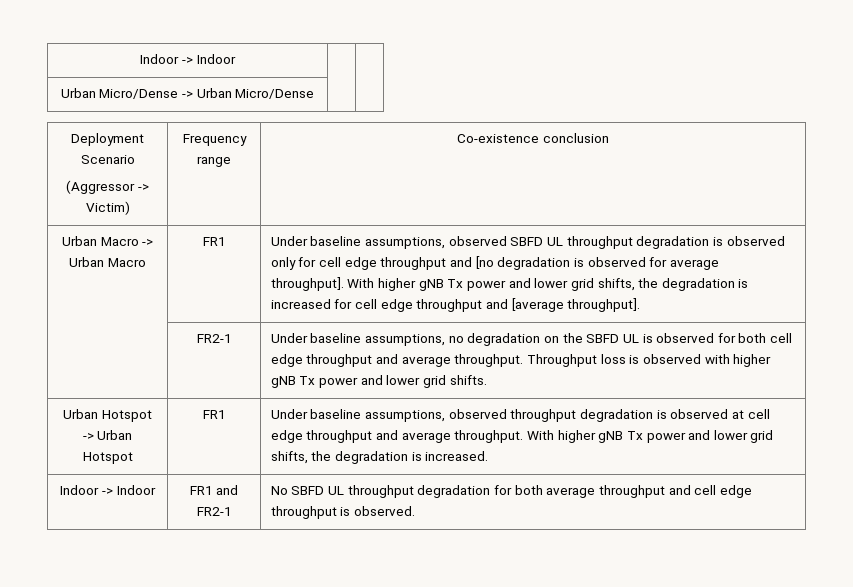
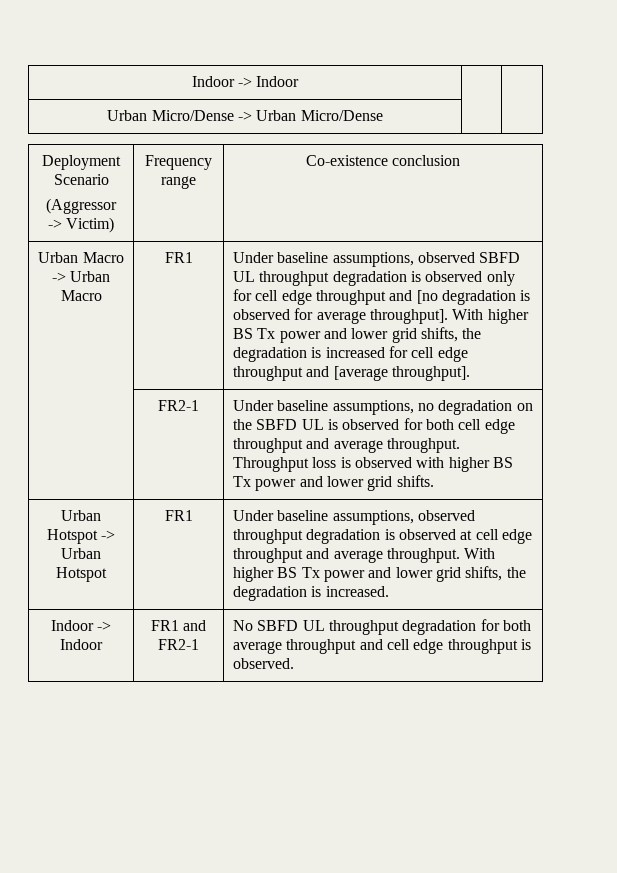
- With higher gNB Tx power and lower grid shifts, the degradation is increased for cell edge throughput and [average throughput].
+ With higher BS Tx power and lower grid shifts, the degradation is increased for cell edge throughput and [average throughput].
- | FR2-1 | Under baseline assumptions, no degradation on the SBFD UL is observed for both cell edge throughput and average throughput. Throughput loss is observed with higher gNB Tx power and lower grid shifts.
+ | FR2-1 | Under baseline assumptions, no degradation on the SBFD UL is observed for both cell edge throughput and average throughput. Throughput loss is observed with higher BS Tx power and lower grid shifts.
- Urban Hotspot -> Urban Hotspot | FR1 | Under baseline assumptions, observed throughput degradation is observed at cell edge throughput and average throughput. With higher gNB Tx power and lower grid shifts, the degradation is increased.
+ Urban Hotspot -> Urban Hotspot | FR1 | Under baseline assumptions, observed throughput degradation is observed at cell edge throughput and average throughput. With higher BS Tx power and lower grid shifts, the degradation is increased.

